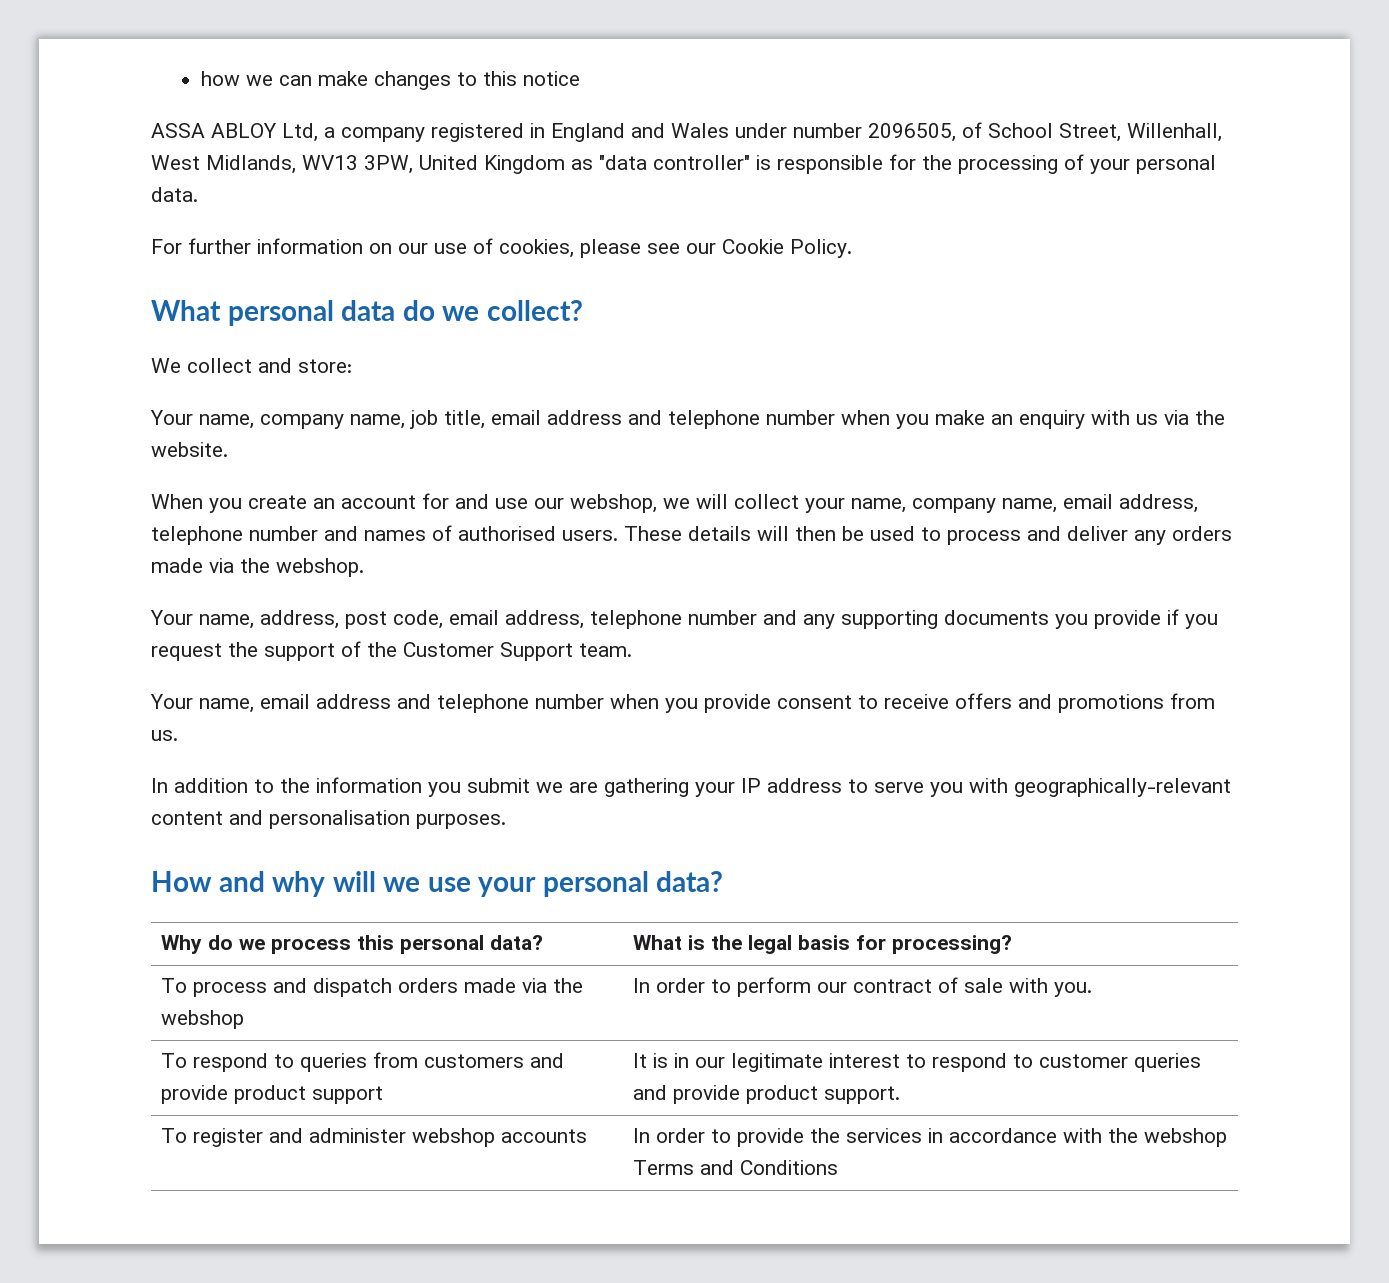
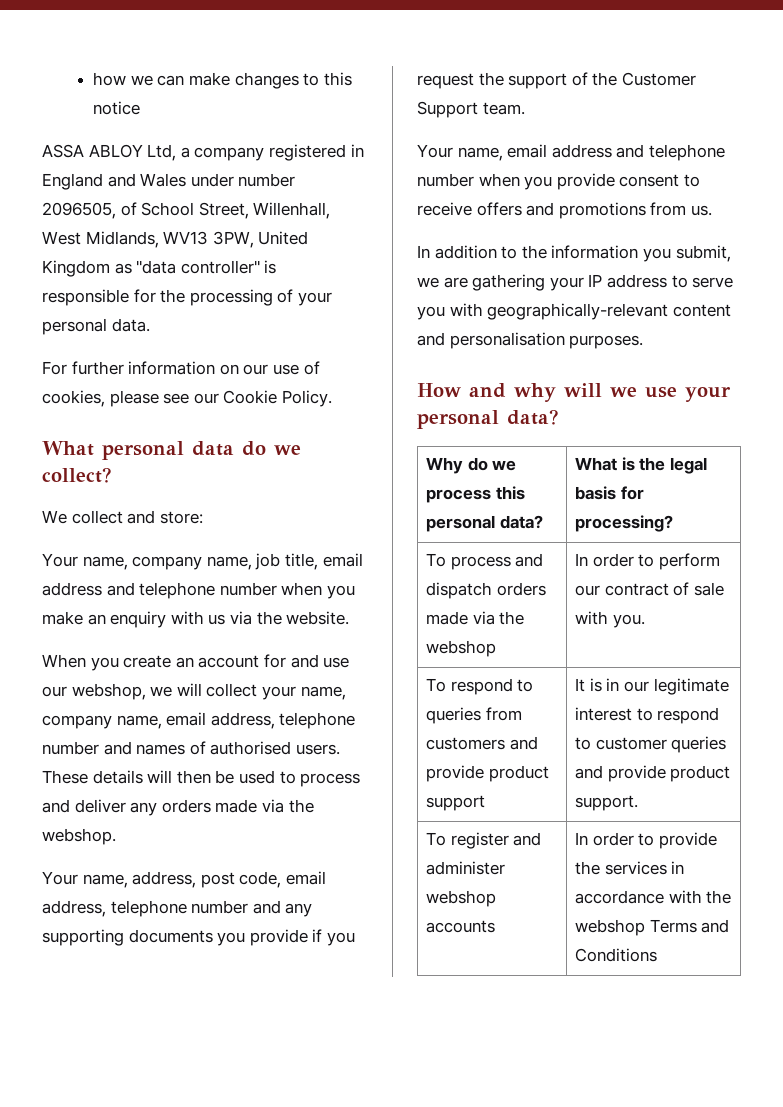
- In addition to the information you submit we are gathering your IP address to serve you with geographically-relevant content and personalisation purposes.
+ In addition to the information you submit, we are gathering your IP address to serve you with geographically-relevant content and personalisation purposes.

